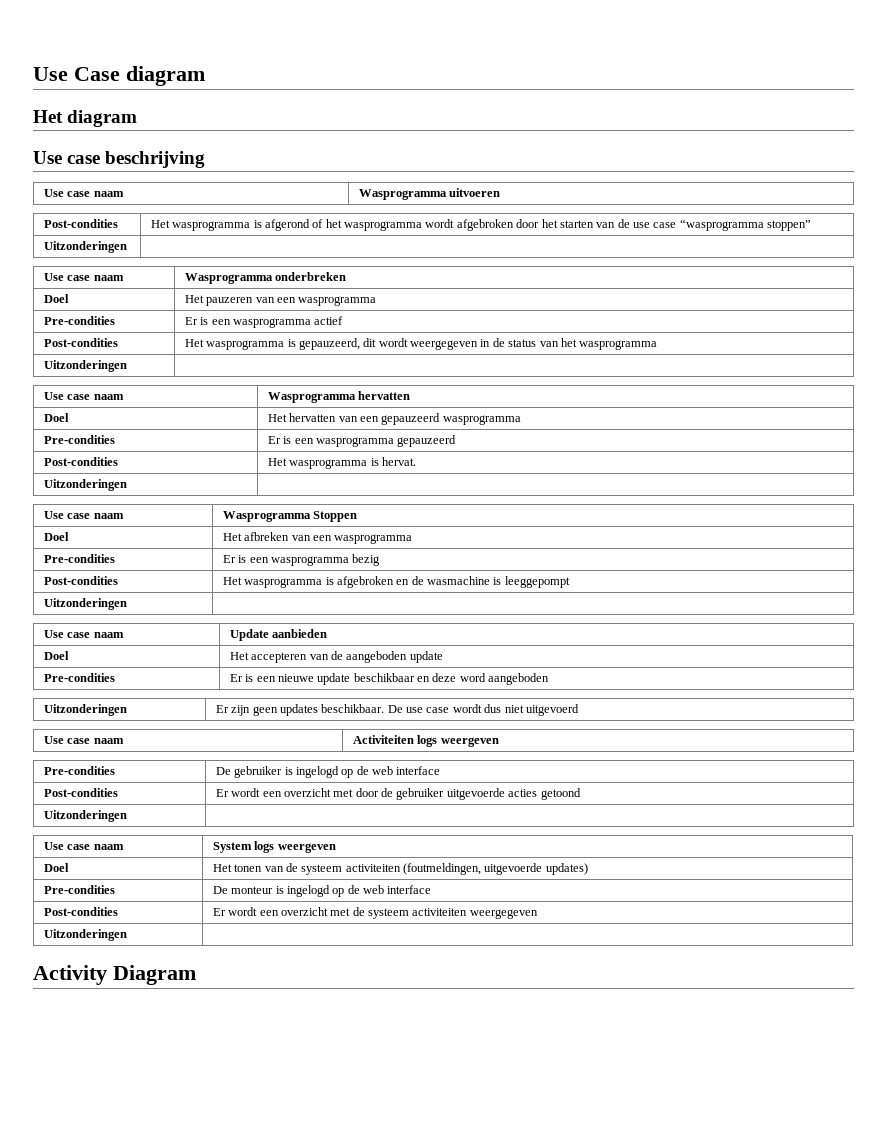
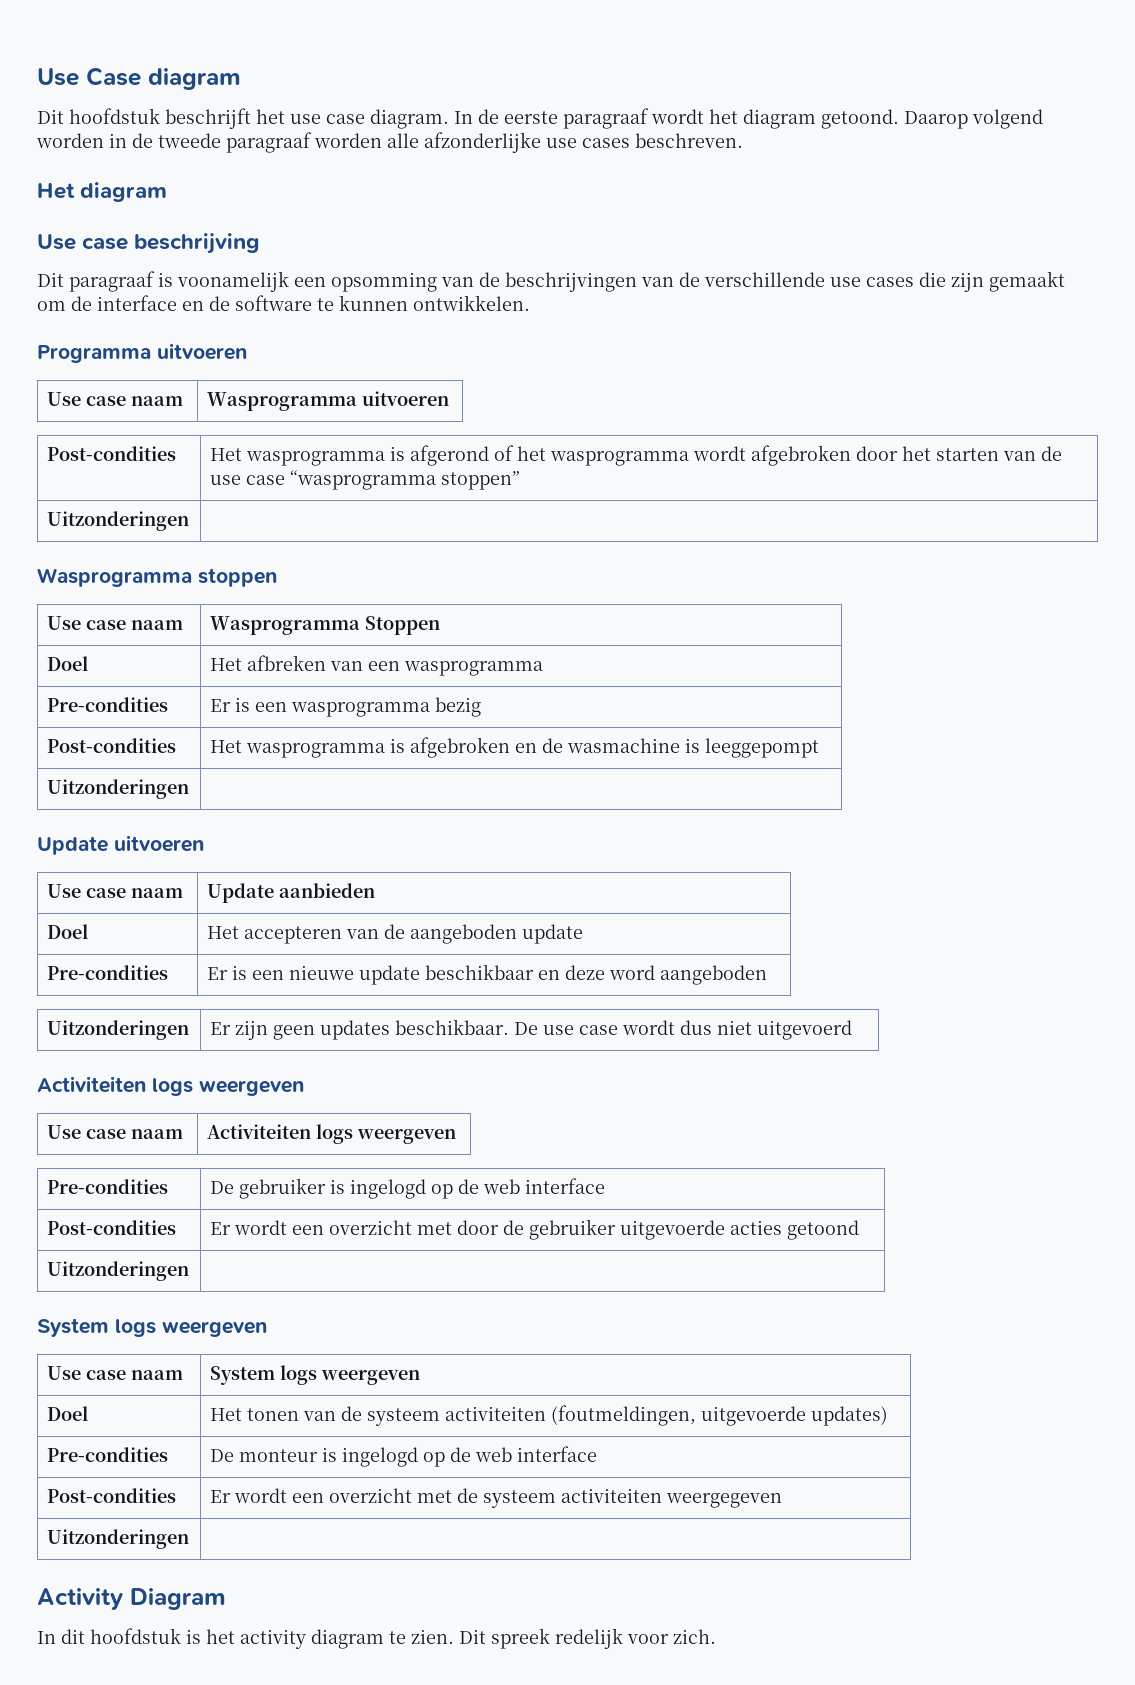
+ Dit hoofdstuk beschrijft het use case diagram. In de eerste paragraaf wordt het diagram getoond. Daarop volgend worden in de tweede paragraaf worden alle afzonderlijke use cases beschreven.
+ Dit paragraaf is voonamelijk een opsomming van de beschrijvingen van de verschillende use cases die zijn gemaakt om de interface en de software te kunnen ontwikkelen.
+ Programma uitvoeren
- Use case naam | Wasprogramma onderbreken
- Doel | Het pauzeren van een wasprogramma
- Pre-condities | Er is een wasprogramma actief
- Post-condities | Het wasprogramma is gepauzeerd, dit wordt weergegeven in de status van het wasprogramma
- Uitzonderingen |
- Use case naam | Wasprogramma hervatten
- Doel | Het hervatten van een gepauzeerd wasprogramma
- Pre-condities | Er is een wasprogramma gepauzeerd
- Post-condities | Het wasprogramma is hervat.
- Uitzonderingen |
+ Wasprogramma stoppen
+ Update uitvoeren
  Uitzonderingen | Er zijn geen updates beschikbaar. De use case wordt dus niet uitgevoerd
+ Activiteiten logs weergeven
  Post-condities | Er wordt een overzicht met door de gebruiker uitgevoerde acties getoond
  Uitzonderingen |
+ System logs weergeven
+ In dit hoofdstuk is het activity diagram te zien. Dit spreek redelijk voor zich.

